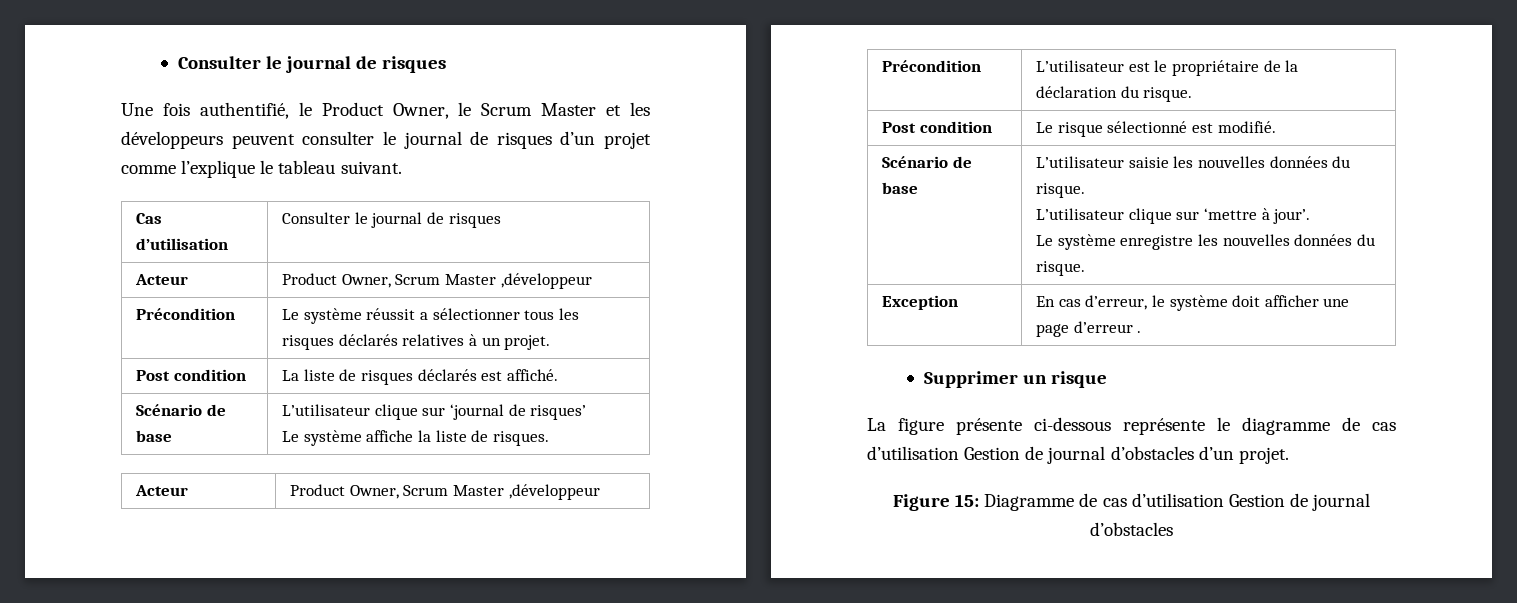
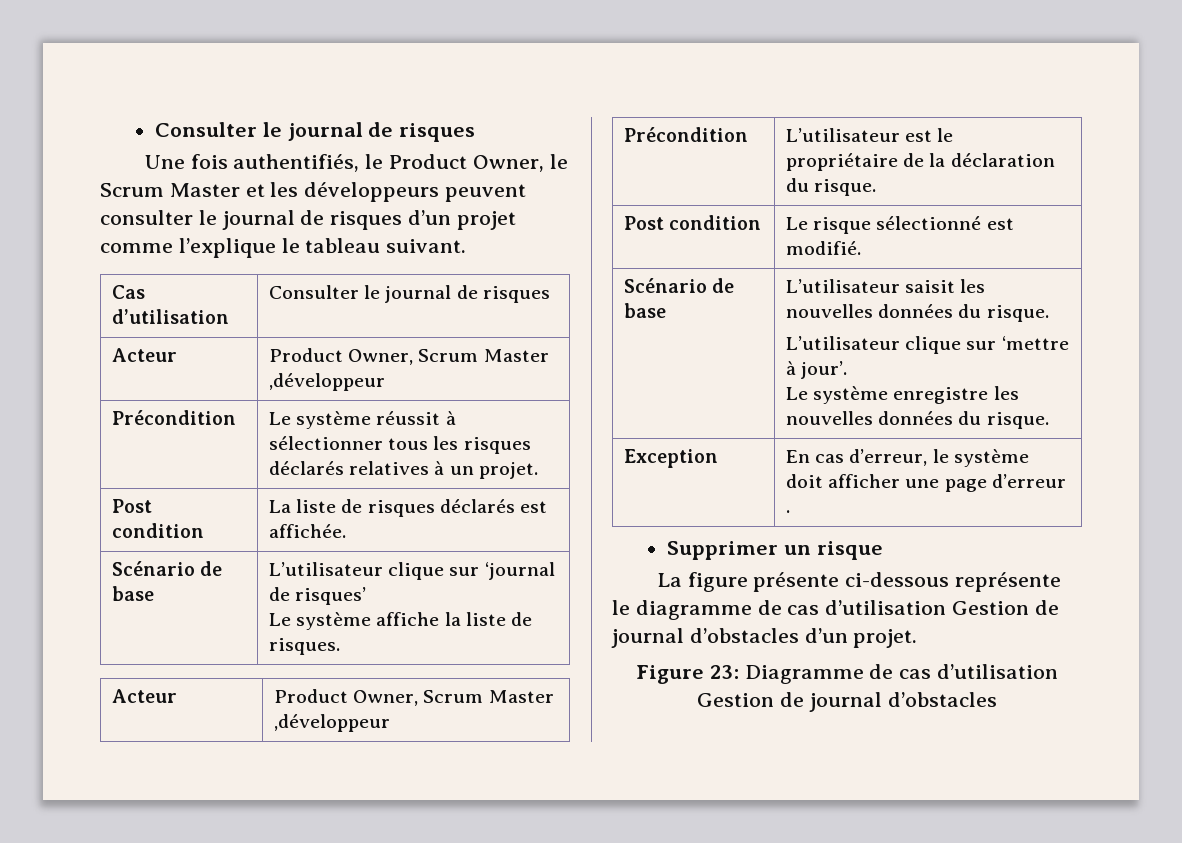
- Une fois authentifié, le Product Owner, le Scrum Master et les développeurs peuvent consulter le journal de risques d’un projet comme l’explique le tableau suivant.
+ Une fois authentifiés, le Product Owner, le Scrum Master et les développeurs peuvent consulter le journal de risques d’un projet comme l’explique le tableau suivant.
- Précondition | Le système réussit a sélectionner tous les risques déclarés relatives à un projet.
+ Précondition | Le système réussit à sélectionner tous les risques déclarés relatives à un projet.
- Post condition | La liste de risques déclarés est affiché.
+ Post condition | La liste de risques déclarés est affichée.
- Scénario de base | L’utilisateur saisie les nouvelles données du risque.
+ Scénario de base | L’utilisateur saisit les nouvelles données du risque.
- Figure 15: Diagramme de cas d’utilisation Gestion de journal d’obstacles
+ Figure 23: Diagramme de cas d’utilisation Gestion de journal d’obstacles

